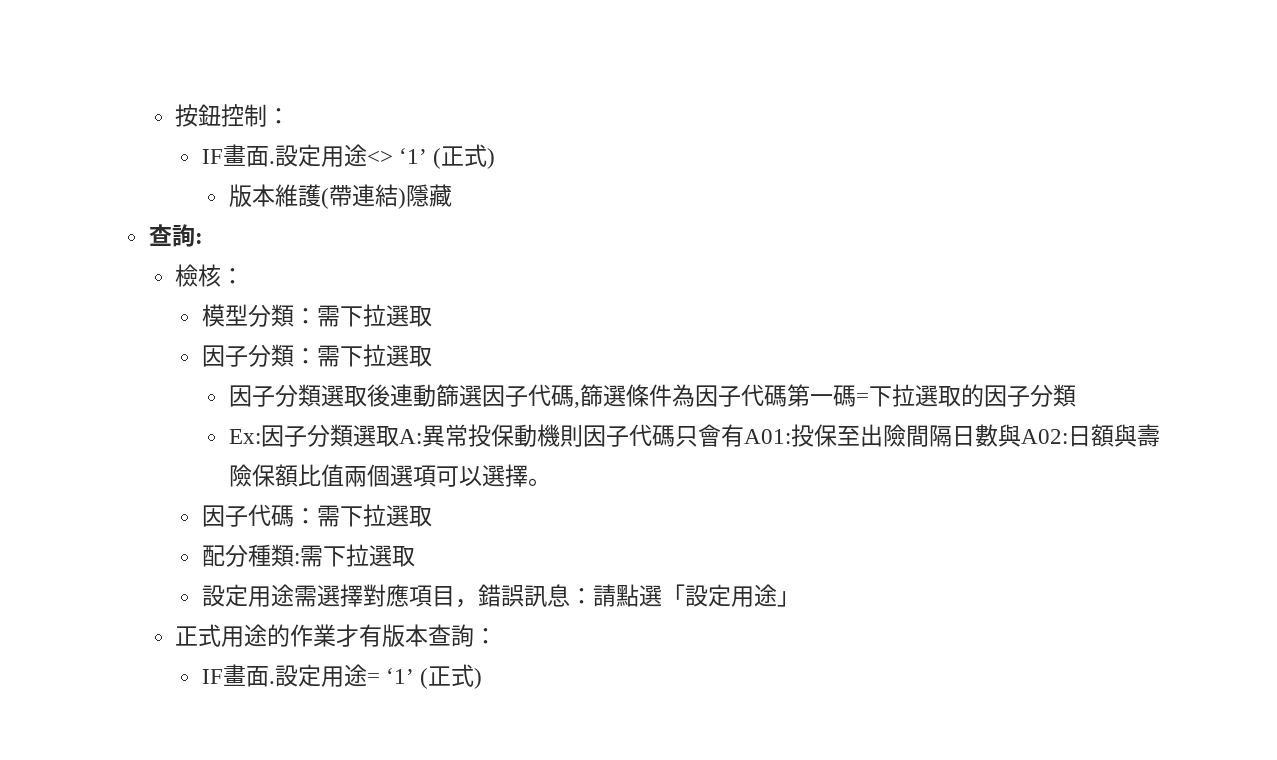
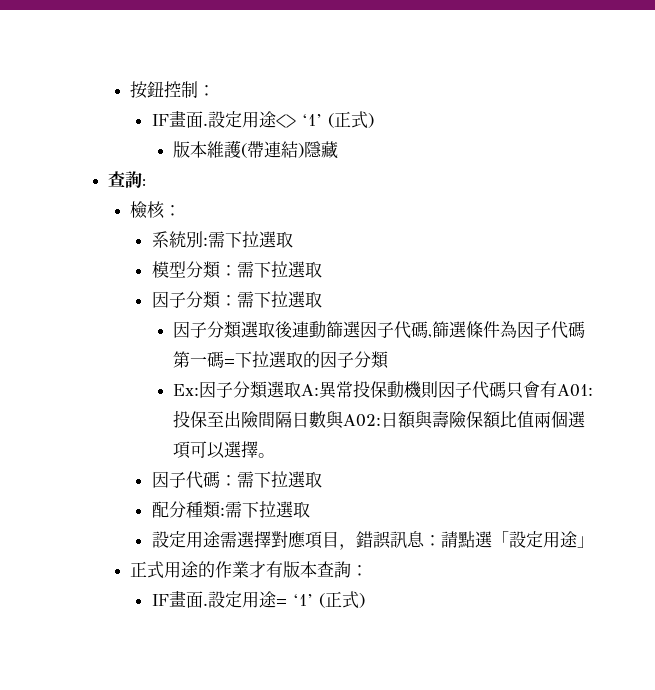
+ 系統別:需下拉選取

